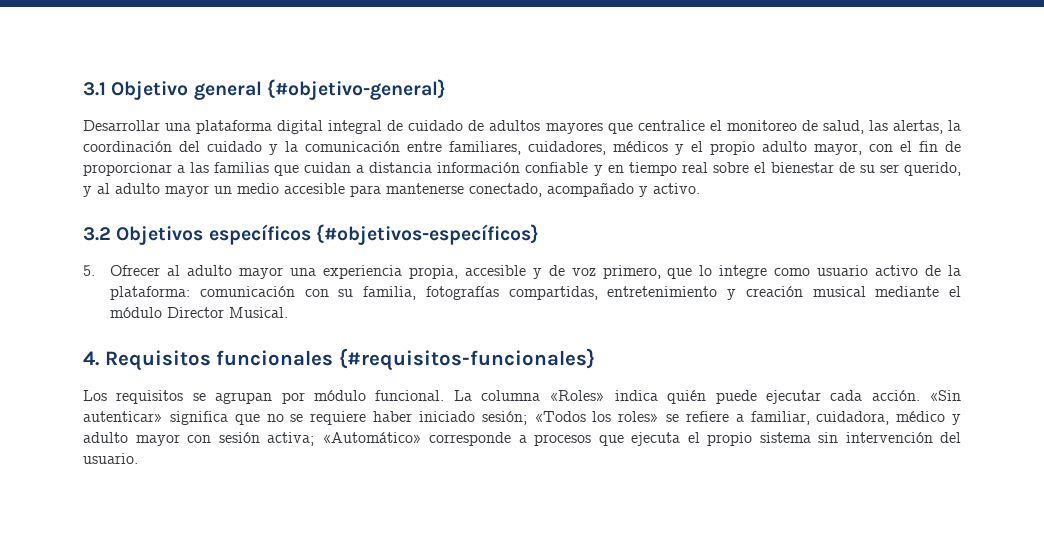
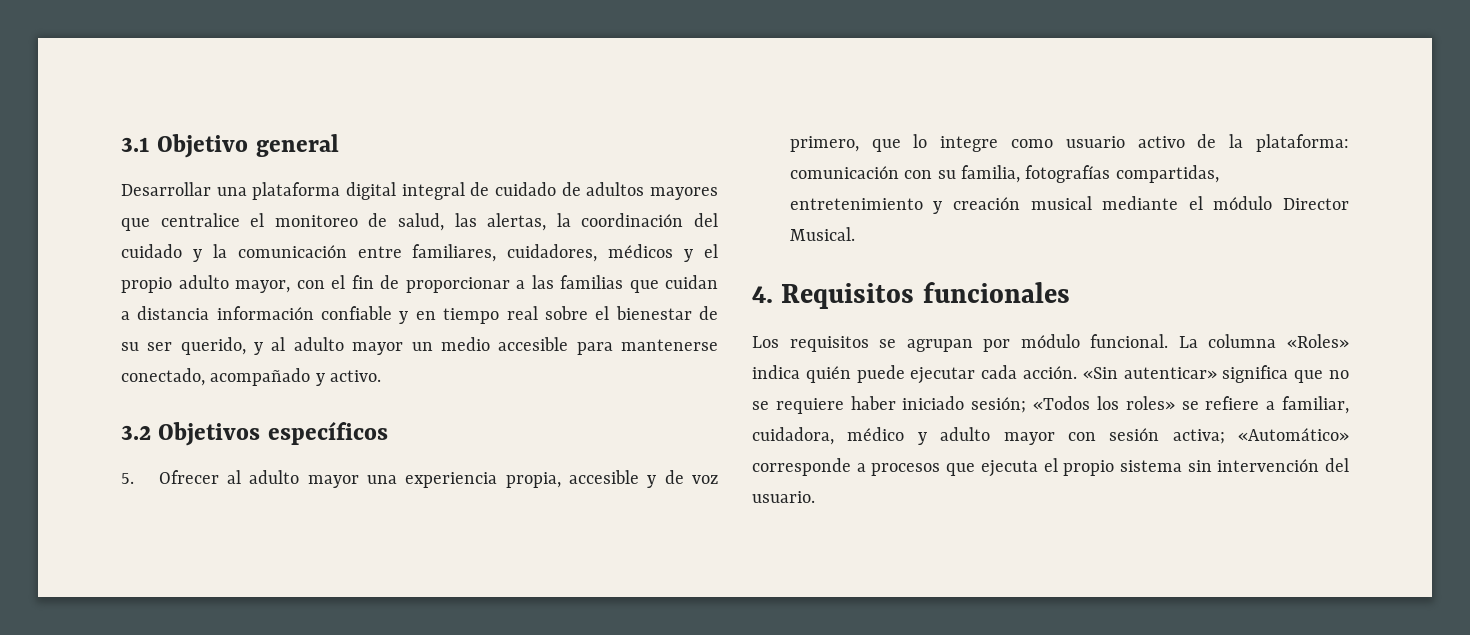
- 3.1 Objetivo general {#objetivo-general}
+ 3.1 Objetivo general
- 3.2 Objetivos específicos {#objetivos-específicos}
+ 3.2 Objetivos específicos
- 4. Requisitos funcionales {#requisitos-funcionales}
+ 4. Requisitos funcionales

